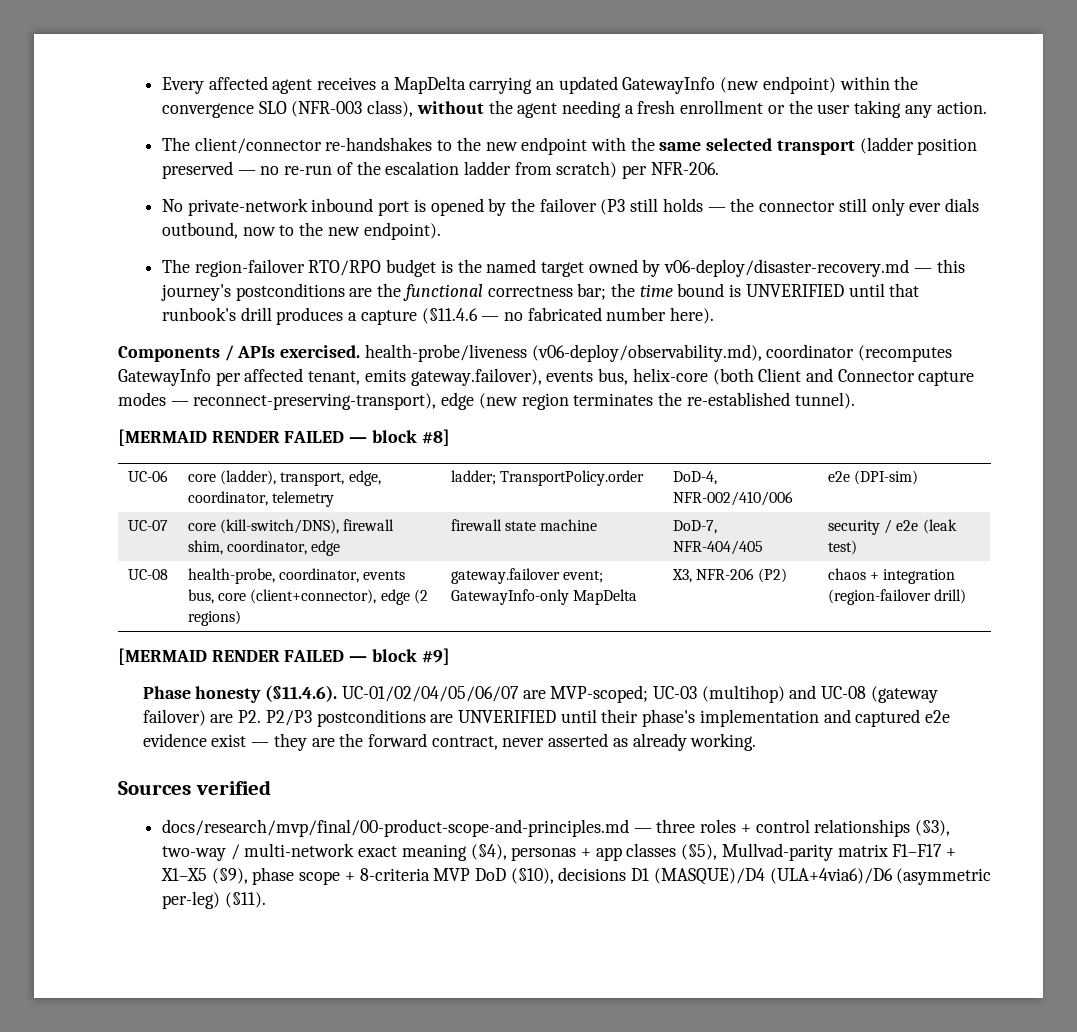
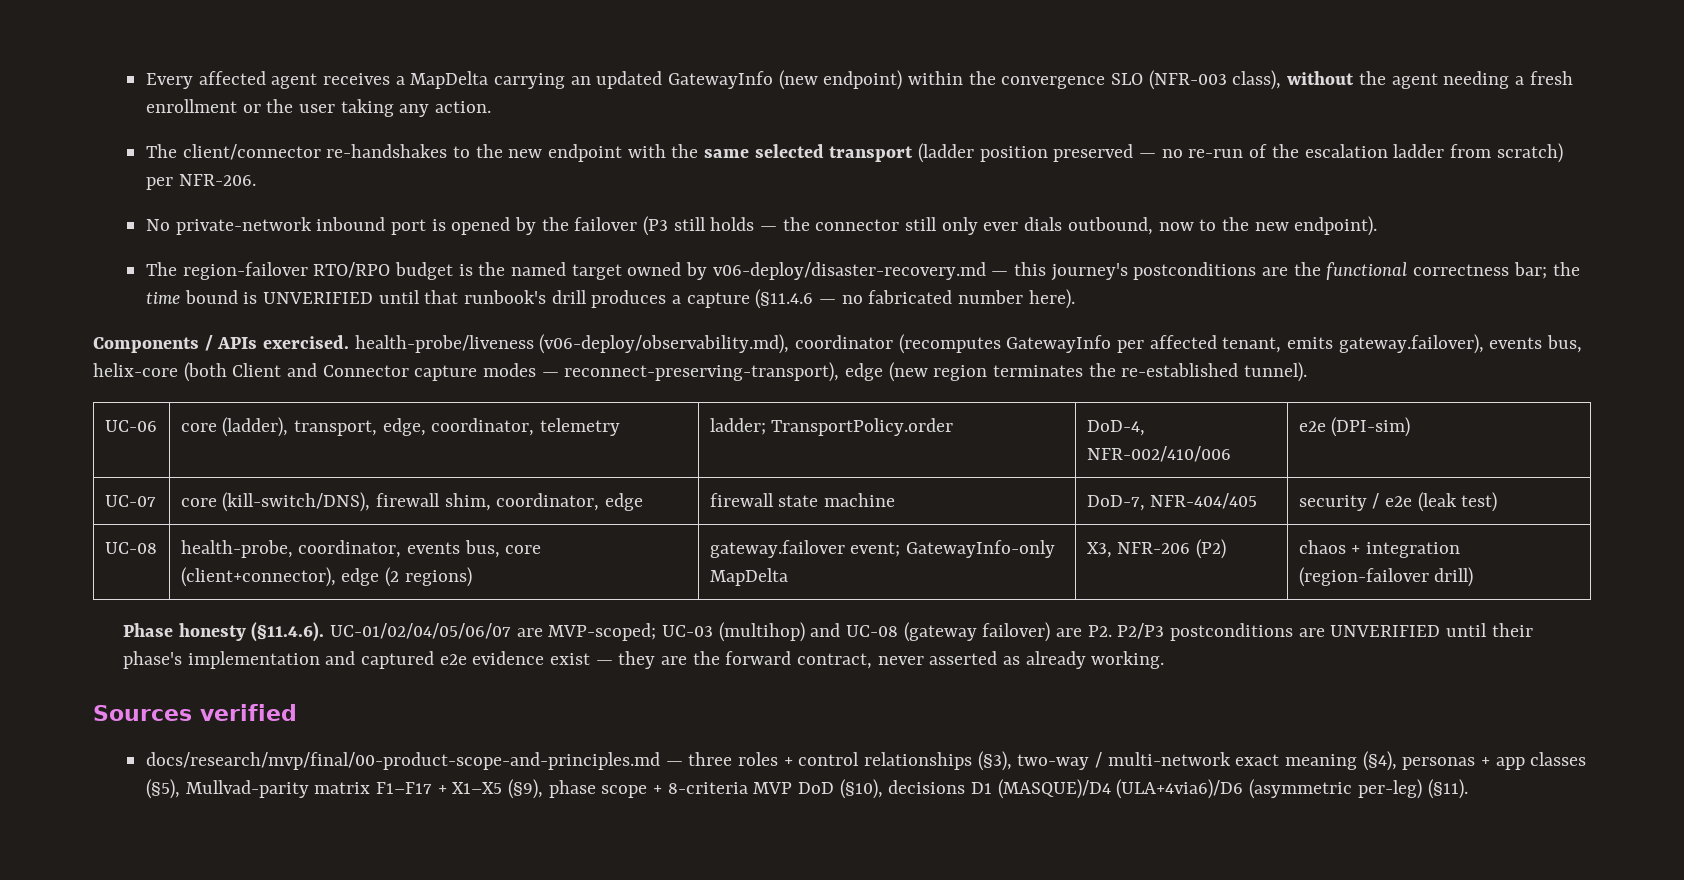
- [MERMAID RENDER FAILED — block #8]
- [MERMAID RENDER FAILED — block #9]

